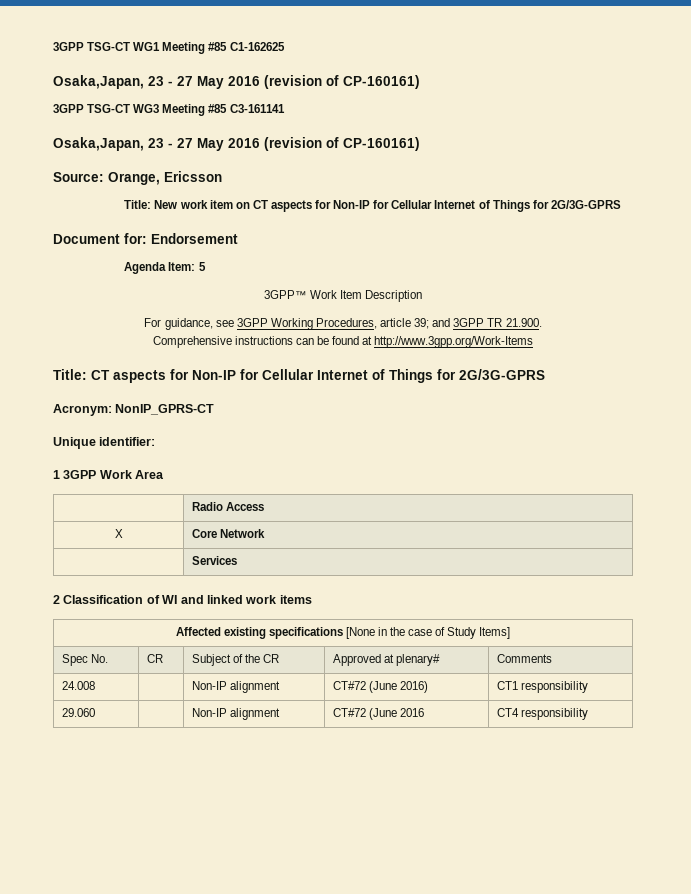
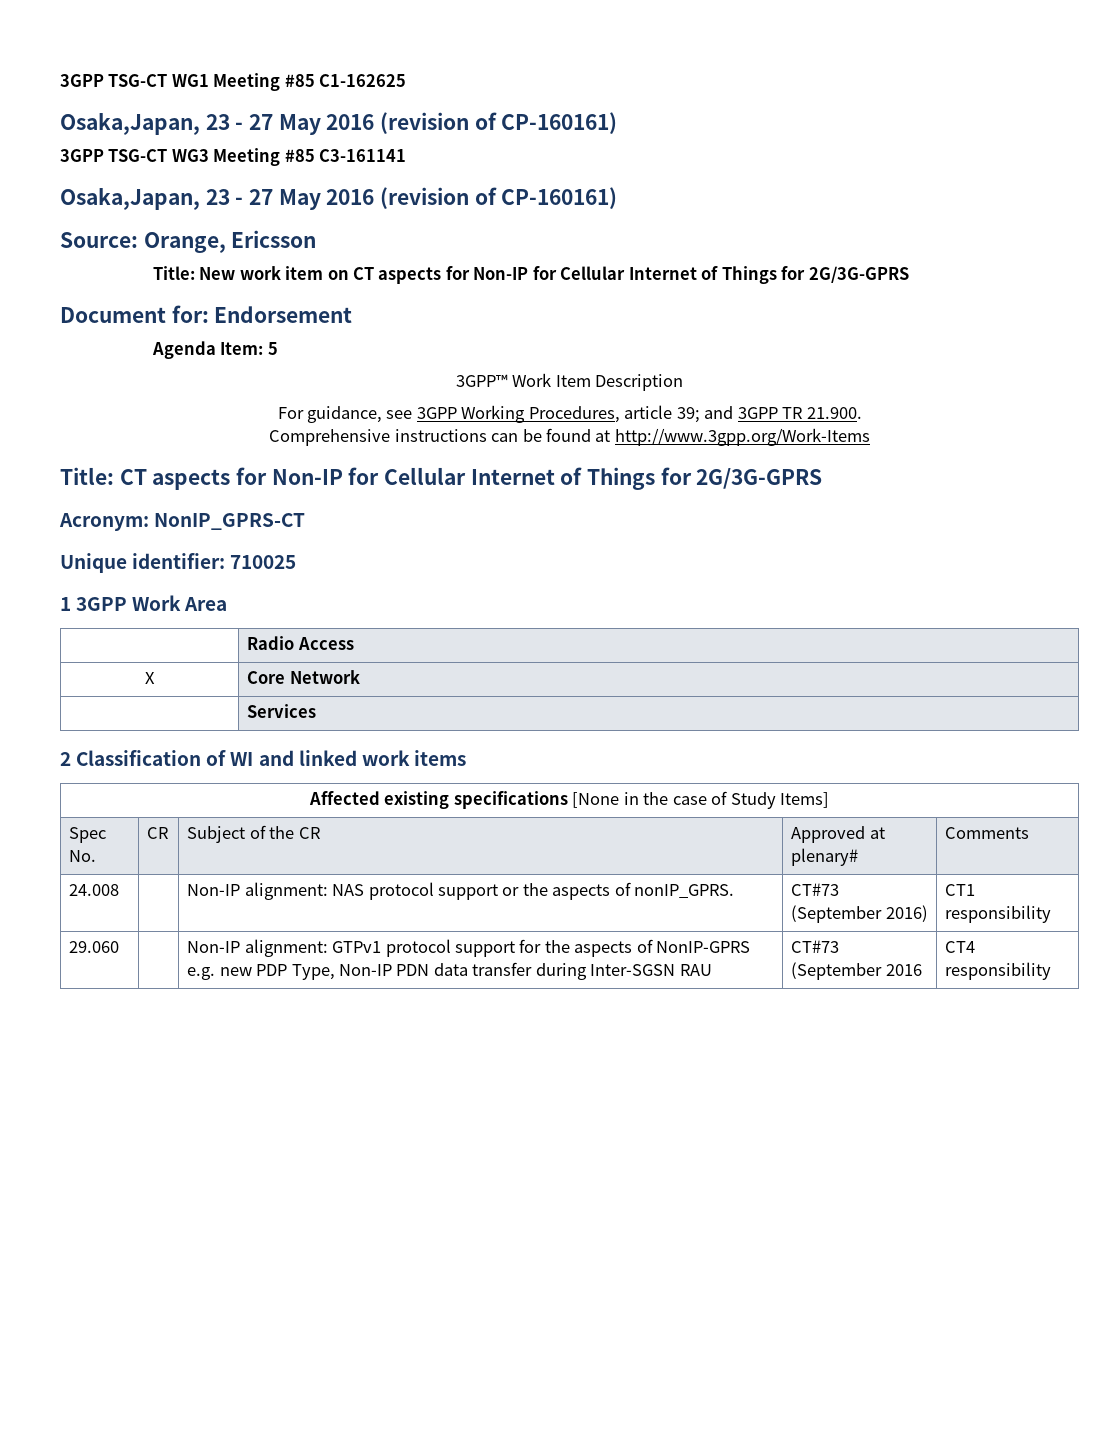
- Unique identifier:
+ Unique identifier: 710025
- 24.008 | | Non-IP alignment | CT#72 (June 2016) | CT1 responsibility
+ 24.008 | | Non-IP alignment: NAS protocol support or the aspects of nonIP_GPRS. | CT#73 (September 2016) | CT1 responsibility
- 29.060 | | Non-IP alignment | CT#72 (June 2016 | CT4 responsibility
+ 29.060 | | Non-IP alignment: GTPv1 protocol support for the aspects of NonIP-GPRS e.g. new PDP Type, Non-IP PDN data transfer during Inter-SGSN RAU | CT#73 (September 2016 | CT4 responsibility

